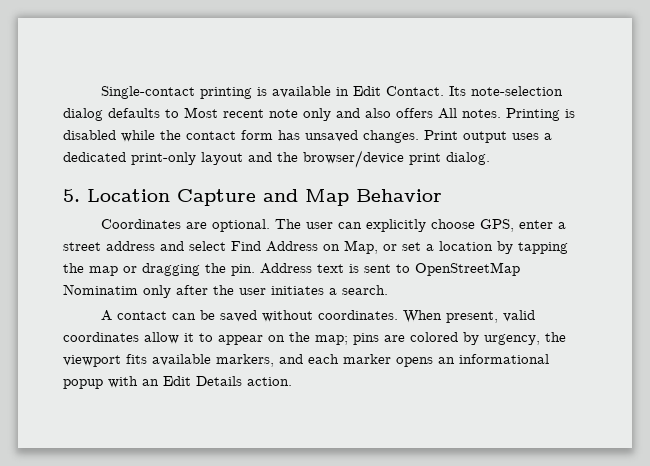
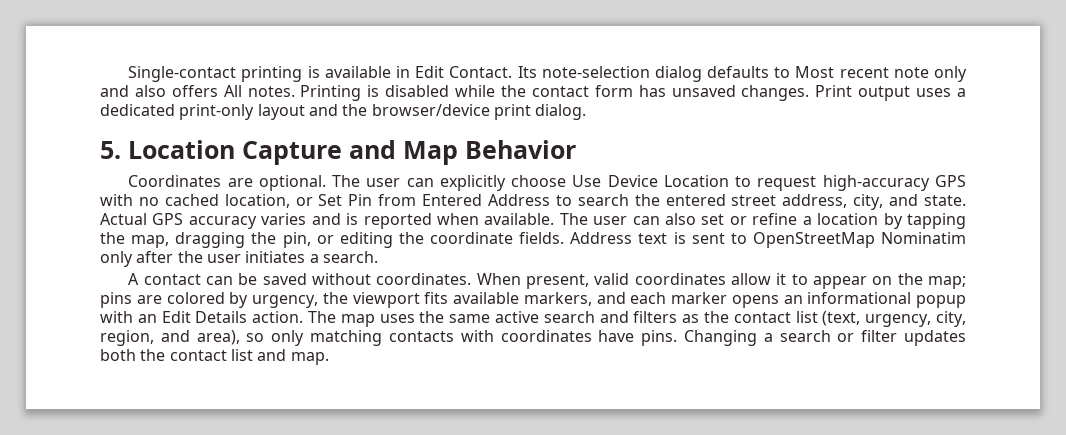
- The user can explicitly choose GPS, enter a street address and select Find Address on Map, or set a location by tapping the map or dragging the pin.
+ The user can explicitly choose Use Device Location to request high-accuracy GPS with no cached location, or Set Pin from Entered Address to search the entered street address, city, and state. Actual GPS accuracy varies and is reported when available. The user can also set or refine a location by tapping the map, dragging the pin, or editing the coordinate fields.
+ The map uses the same active search and filters as the contact list (text, urgency, city, region, and area), so only matching contacts with coordinates have pins. Changing a search or filter updates both the contact list and map.

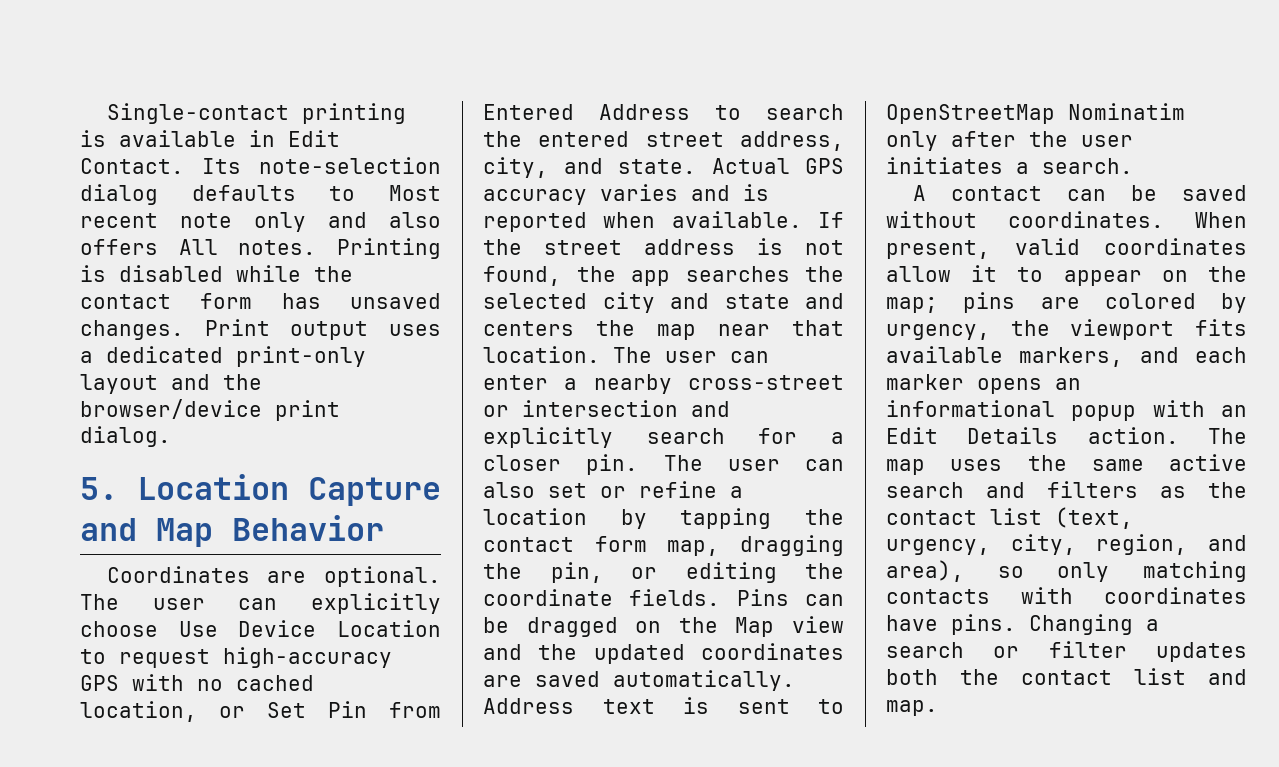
+ If the street address is not found, the app searches the selected city and state and centers the map near that location. The user can enter a nearby cross-street or intersection and explicitly search for a closer pin.
- The user can also set or refine a location by tapping the map, dragging the pin, or editing the coordinate fields.
+ The user can also set or refine a location by tapping the contact form map, dragging the pin, or editing the coordinate fields.
+ Pins can be dragged on the Map view and the updated coordinates are saved automatically.

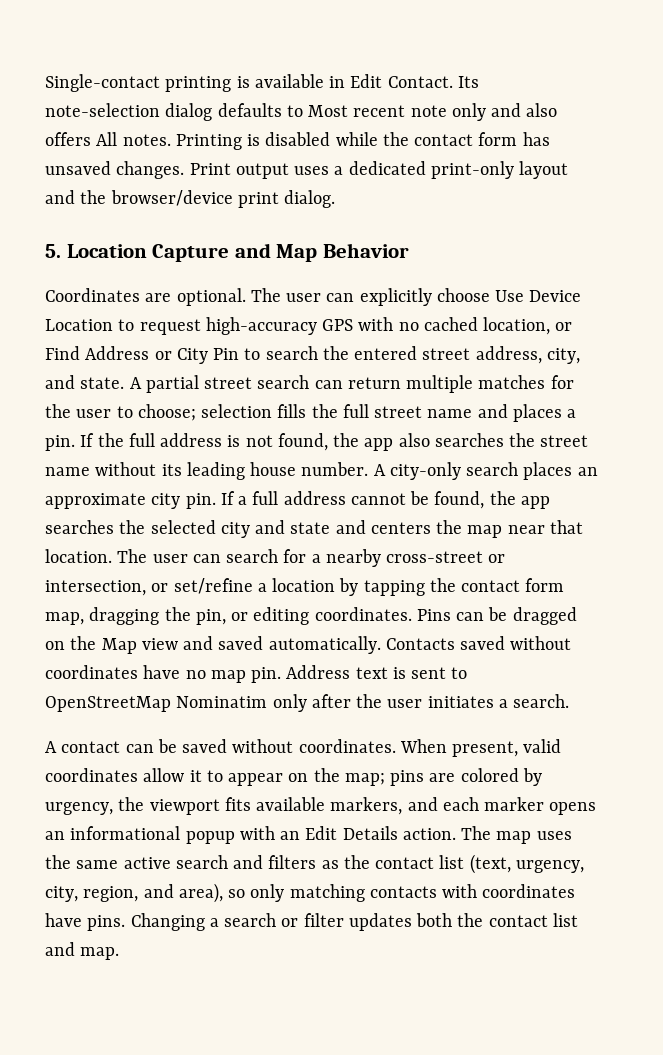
- The user can explicitly choose Use Device Location to request high-accuracy GPS with no cached location, or Set Pin from Entered Address to search the entered street address, city, and state.
+ The user can explicitly choose Use Device Location to request high-accuracy GPS with no cached location, or Find Address or City Pin to search the entered street address, city, and state.
- Actual GPS accuracy varies and is reported when available.
+ A partial street search can return multiple matches for the user to choose; selection fills the full street name and places a pin.
- If the street address is not found, the app searches the selected city and state and centers the map near that location.
+ If the full address is not found, the app also searches the street name without its leading house number. A city-only search places an approximate city pin. If a full address cannot be found, the app searches the selected city and state and centers the map near that location.
- The user can enter a nearby cross-street or intersection and explicitly search for a closer pin. The user can also set or refine a location by tapping the contact form map, dragging the pin, or editing the coordinate fields.
+ The user can search for a nearby cross-street or intersection, or set/refine a location by tapping the contact form map, dragging the pin, or editing coordinates.
- Pins can be dragged on the Map view and the updated coordinates are saved automatically.
+ Pins can be dragged on the Map view and saved automatically. Contacts saved without coordinates have no map pin.

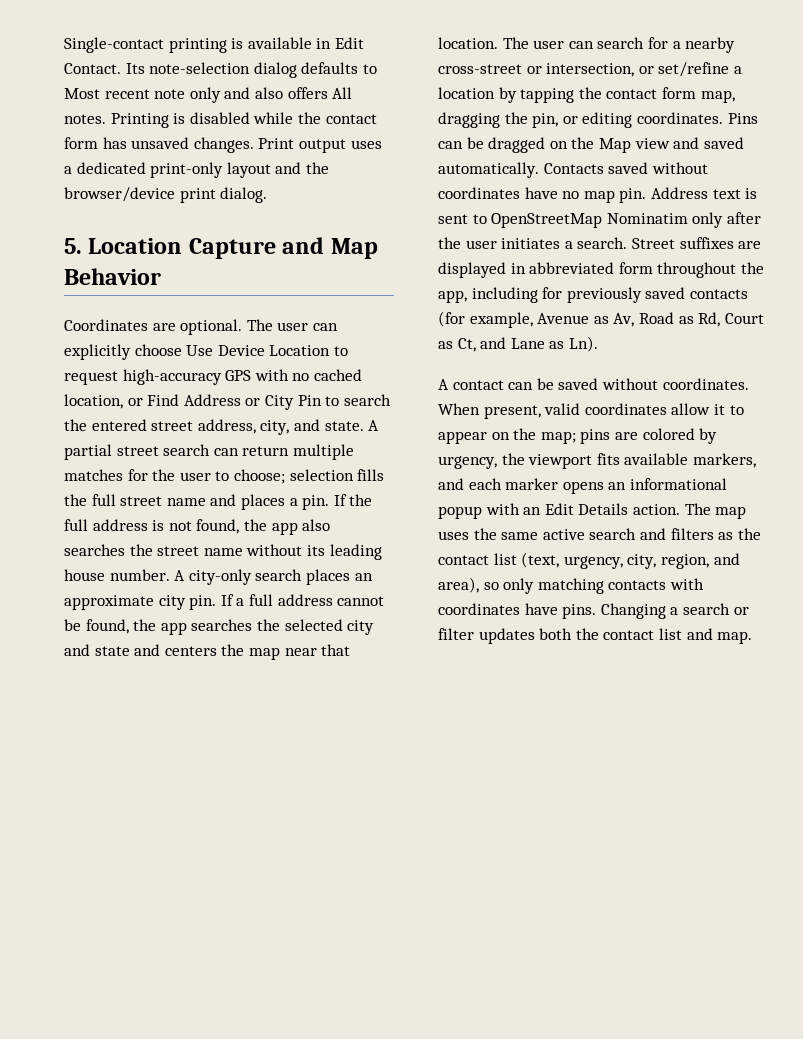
+ Street suffixes are displayed in abbreviated form throughout the app, including for previously saved contacts (for example, Avenue as Av, Road as Rd, Court as Ct, and Lane as Ln).

